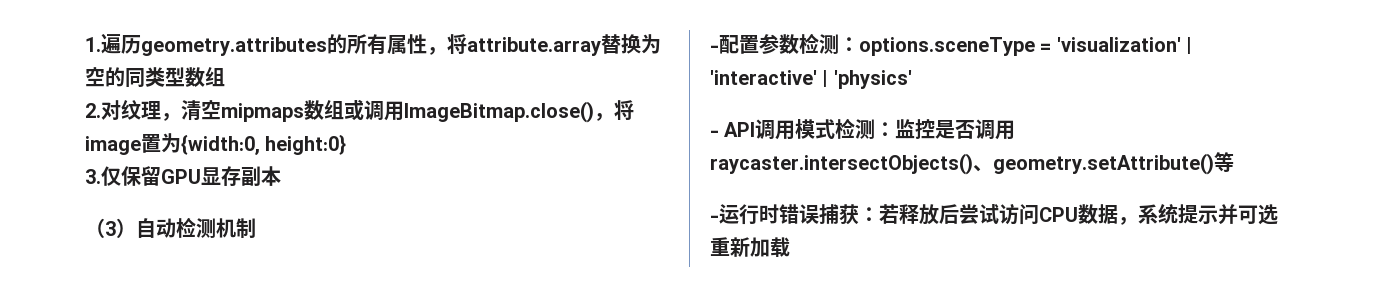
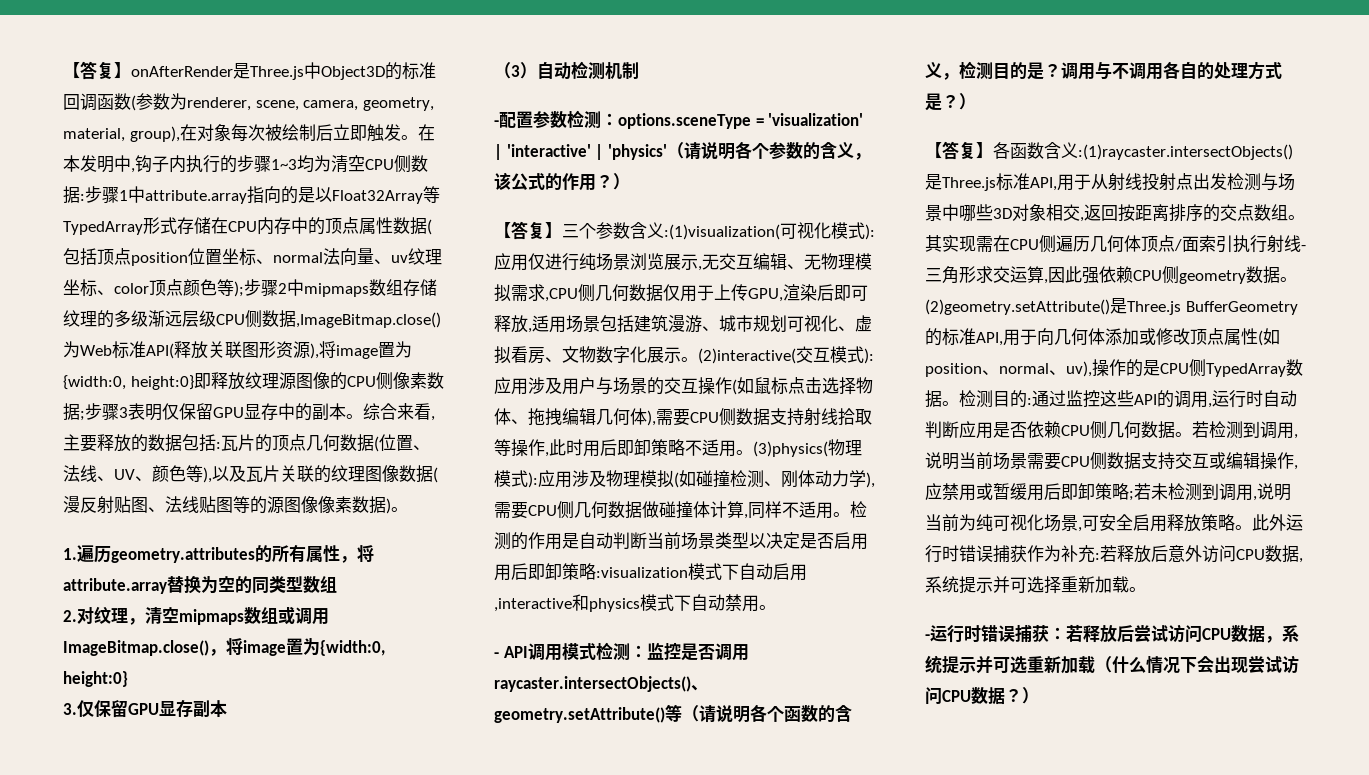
+ 【答复】onAfterRender是Three.js中Object3D的标准回调函数(参数为renderer, scene, camera, geometry, material, group),在对象每次被绘制后立即触发。在本发明中,钩子内执行的步骤1~3均为清空CPU侧数据:步骤1中attribute.array指向的是以Float32Array等TypedArray形式存储在CPU内存中的顶点属性数据(包括顶点position位置坐标、normal法向量、uv纹理坐标、color顶点颜色等);步骤2中mipmaps数组存储纹理的多级渐远层级CPU侧数据,ImageBitmap.close()为Web标准API(释放关联图形资源),将image置为{width:0, height:0}即释放纹理源图像的CPU侧像素数据;步骤3表明仅保留GPU显存中的副本。综合来看,主要释放的数据包括:瓦片的顶点几何数据(位置、法线、UV、颜色等),以及瓦片关联的纹理图像数据(漫反射贴图、法线贴图等的源图像像素数据)。
- -配置参数检测：options.sceneType = 'visualization' | 'interactive' | 'physics'
+ -配置参数检测：options.sceneType = 'visualization' | 'interactive' | 'physics'（请说明各个参数的含义，该公式的作用？）
+ 【答复】三个参数含义:(1)visualization(可视化模式):应用仅进行纯场景浏览展示,无交互编辑、无物理模拟需求,CPU侧几何数据仅用于上传GPU,渲染后即可释放,适用场景包括建筑漫游、城市规划可视化、虚拟看房、文物数字化展示。(2)interactive(交互模式):应用涉及用户与场景的交互操作(如鼠标点击选择物体、拖拽编辑几何体),需要CPU侧数据支持射线拾取等操作,此时用后即卸策略不适用。(3)physics(物理模式):应用涉及物理模拟(如碰撞检测、刚体动力学),需要CPU侧几何数据做碰撞体计算,同样不适用。检测的作用是自动判断当前场景类型以决定是否启用用后即卸策略:visualization模式下自动启用,interactive和physics模式下自动禁用。
- - API调用模式检测：监控是否调用raycaster.intersectObjects()、geometry.setAttribute()等
+ - API调用模式检测：监控是否调用raycaster.intersectObjects()、geometry.setAttribute()等（请说明各个函数的含义，检测目的是？调用与不调用各自的处理方式是？）
+ 【答复】各函数含义:(1)raycaster.intersectObjects()是Three.js标准API,用于从射线投射点出发检测与场景中哪些3D对象相交,返回按距离排序的交点数组。其实现需在CPU侧遍历几何体顶点/面索引执行射线-三角形求交运算,因此强依赖CPU侧geometry数据。(2)geometry.setAttribute()是Three.js BufferGeometry的标准API,用于向几何体添加或修改顶点属性(如position、normal、uv),操作的是CPU侧TypedArray数据。检测目的:通过监控这些API的调用,运行时自动判断应用是否依赖CPU侧几何数据。若检测到调用,说明当前场景需要CPU侧数据支持交互或编辑操作,应禁用或暂缓用后即卸策略;若未检测到调用,说明当前为纯可视化场景,可安全启用释放策略。此外运行时错误捕获作为补充:若释放后意外访问CPU数据,系统提示并可选择重新加载。
- -运行时错误捕获：若释放后尝试访问CPU数据，系统提示并可选重新加载
+ -运行时错误捕获：若释放后尝试访问CPU数据，系统提示并可选重新加载（什么情况下会出现尝试访问CPU数据？）

